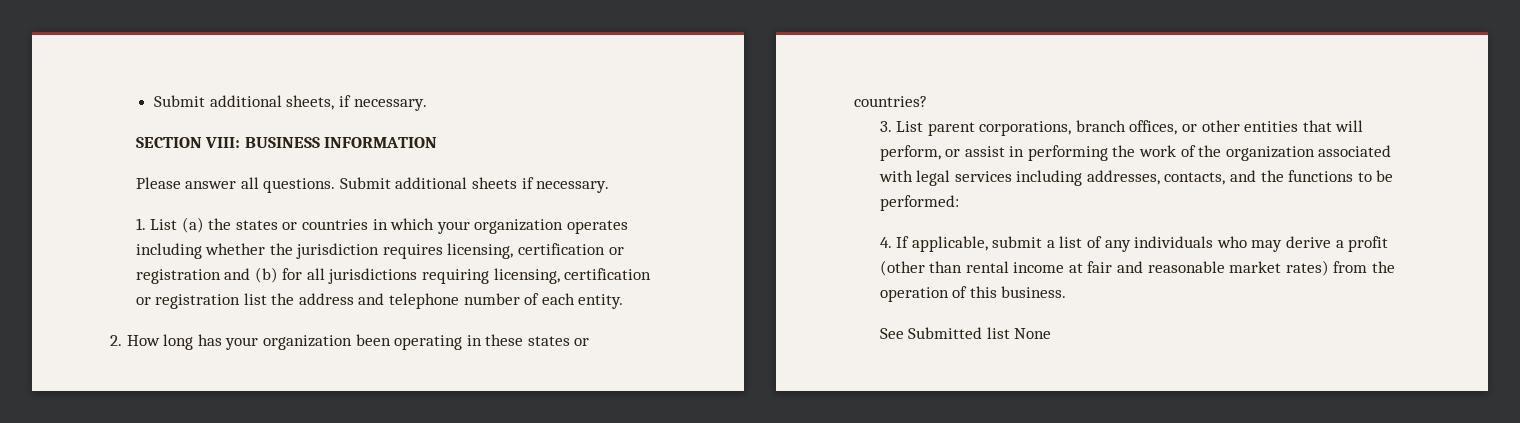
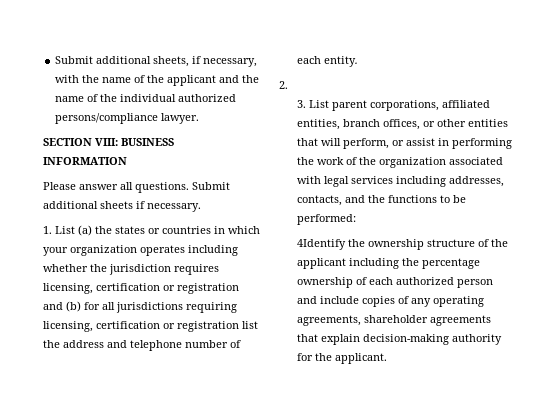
- Submit additional sheets, if necessary.
+ Submit additional sheets, if necessary, with the name of the applicant and the name of the individual authorized persons/compliance lawyer.
- 2. How long has your organization been operating in these states or countries?
+ 2.
- 3. List parent corporations, branch offices, or other entities that will perform, or assist in performing the work of the organization associated with legal services including addresses, contacts, and the functions to be performed:
+ 3. List parent corporations, affiliated entities, branch offices, or other entities that will perform, or assist in performing the work of the organization associated with legal services including addresses, contacts, and the functions to be performed:
- 4. If applicable, submit a list of any individuals who may derive a profit (other than rental income at fair and reasonable market rates) from the operation of this business.
- See Submitted list None
+ 4Identify the ownership structure of the applicant including the percentage ownership of each authorized person and include copies of any operating agreements, shareholder agreements that explain decision-making authority for the applicant.

